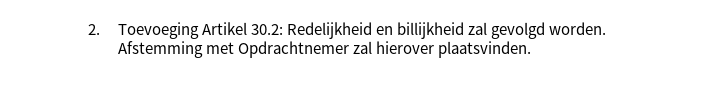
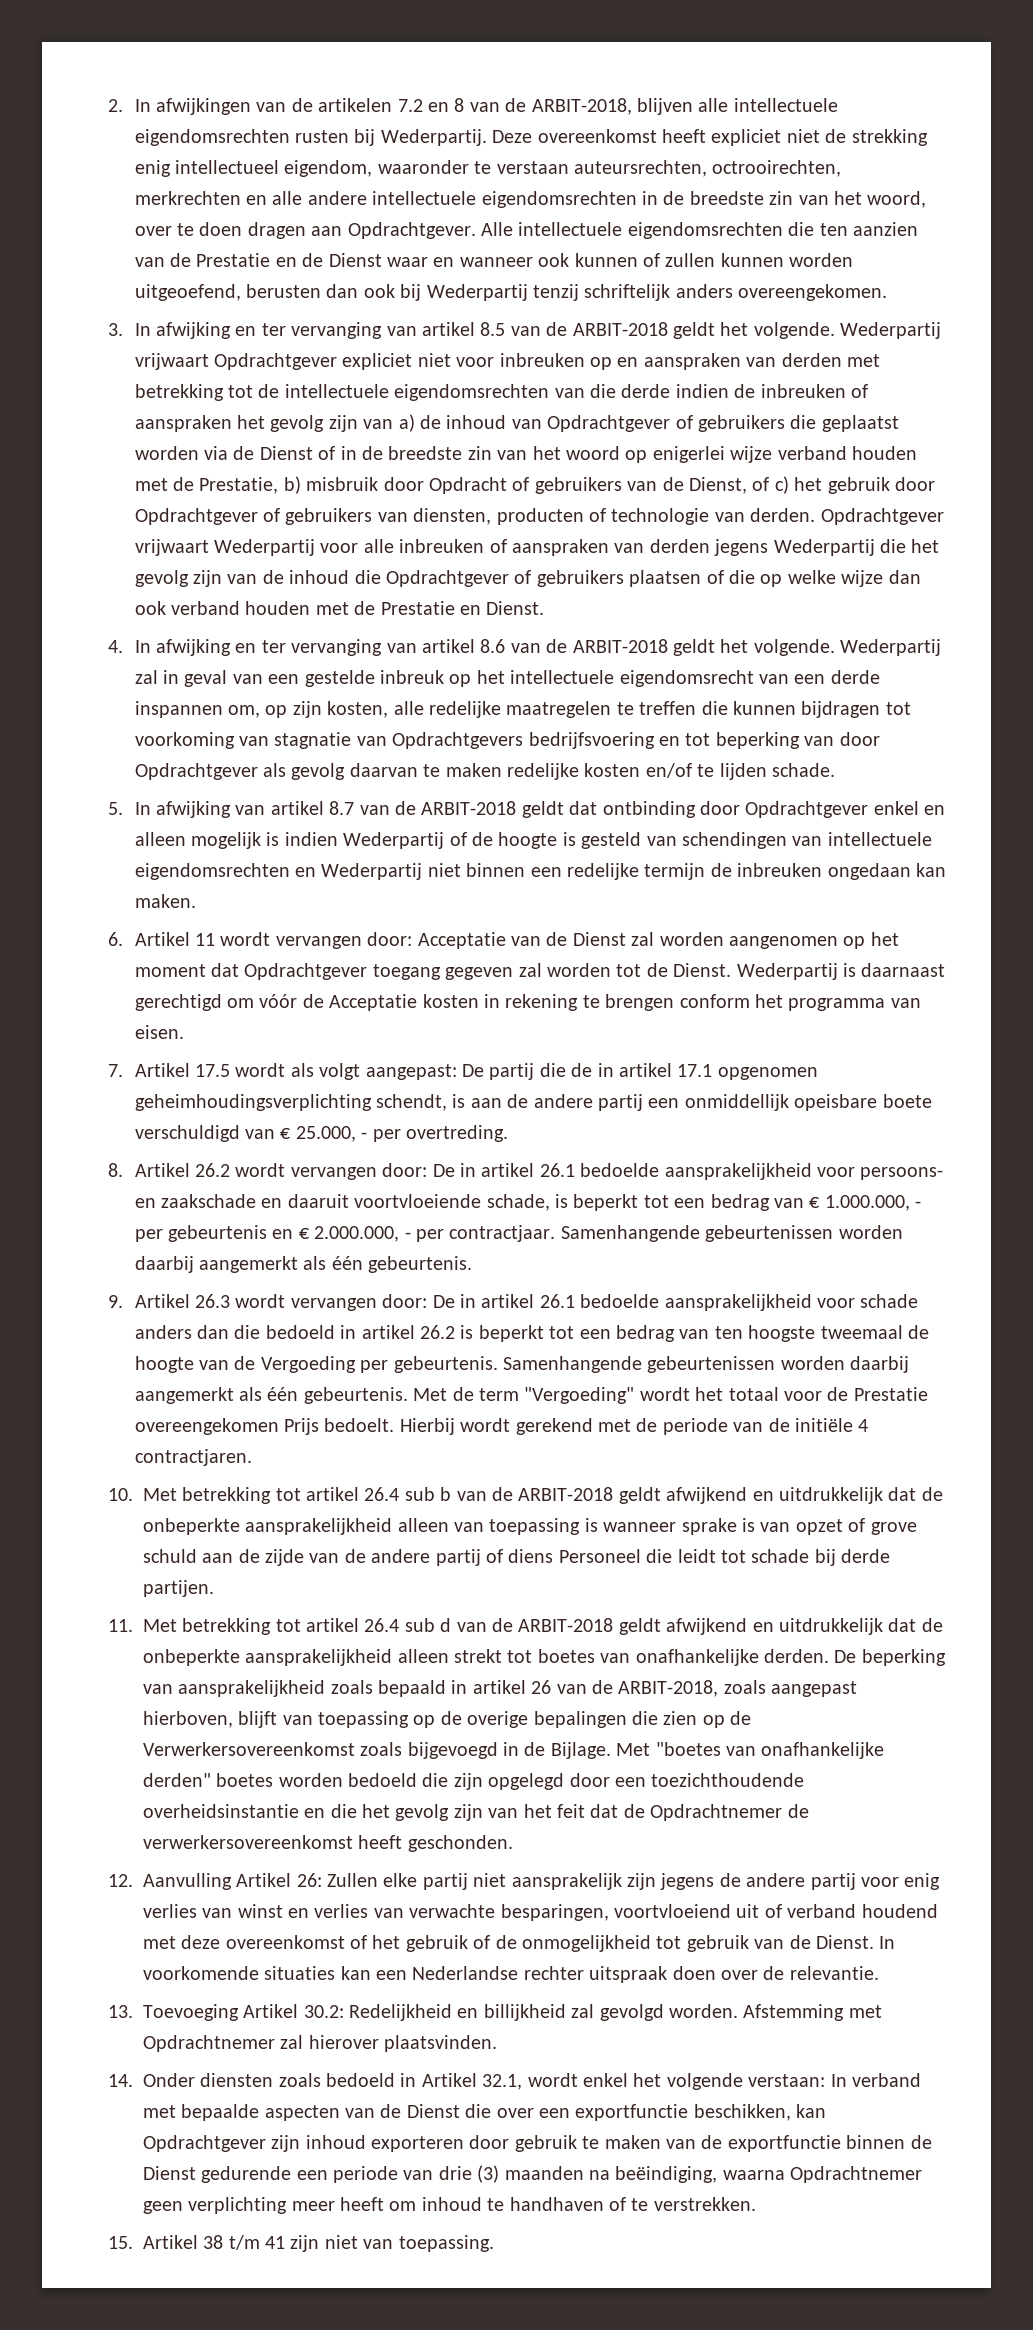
- 2. Toevoeging Artikel 30.2: Redelijkheid en billijkheid zal gevolgd worden.
+ 2. In afwijkingen van de artikelen 7.2 en 8 van de ARBIT-2018, blijven alle intellectuele eigendomsrechten rusten bij Wederpartij. Deze overeenkomst heeft expliciet niet de strekking enig intellectueel eigendom, waaronder te verstaan auteursrechten, octrooirechten, merkrechten en alle andere intellectuele eigendomsrechten in de breedste zin van het woord, over te doen dragen aan Opdrachtgever. Alle intellectuele eigendomsrechten die ten aanzien van de Prestatie en de Dienst waar en wanneer ook kunnen of zullen kunnen worden uitgeoefend, berusten dan ook bij Wederpartij tenzij schriftelijk anders overeengekomen.
+ 3. In afwijking en ter vervanging van artikel 8.5 van de ARBIT-2018 geldt het volgende. Wederpartij vrijwaart Opdrachtgever expliciet niet voor inbreuken op en aanspraken van derden met betrekking tot de intellectuele eigendomsrechten van die derde indien de inbreuken of aanspraken het gevolg zijn van a) de inhoud van Opdrachtgever of gebruikers die geplaatst worden via de Dienst of in de breedste zin van het woord op enigerlei wijze verband houden met de Prestatie, b) misbruik door Opdracht of gebruikers van de Dienst, of c) het gebruik door Opdrachtgever of gebruikers van diensten, producten of technologie van derden. Opdrachtgever vrijwaart Wederpartij voor alle inbreuken of aanspraken van derden jegens Wederpartij die het gevolg zijn van de inhoud die Opdrachtgever of gebruikers plaatsen of die op welke wijze dan ook verband houden met de Prestatie en Dienst.
+ 4. In afwijking en ter vervanging van artikel 8.6 van de ARBIT-2018 geldt het volgende. Wederpartij zal in geval van een gestelde inbreuk op het intellectuele eigendomsrecht van een derde inspannen om, op zijn kosten, alle redelijke maatregelen te treffen die kunnen bijdragen tot voorkoming van stagnatie van Opdrachtgevers bedrijfsvoering en tot beperking van door Opdrachtgever als gevolg daarvan te maken redelijke kosten en/of te lijden schade.
+ 5. In afwijking van artikel 8.7 van de ARBIT-2018 geldt dat ontbinding door Opdrachtgever enkel en alleen mogelijk is indien Wederpartij of de hoogte is gesteld van schendingen van intellectuele eigendomsrechten en Wederpartij niet binnen een redelijke termijn de inbreuken ongedaan kan maken.
+ 6. Artikel 11 wordt vervangen door: Acceptatie van de Dienst zal worden aangenomen op het moment dat Opdrachtgever toegang gegeven zal worden tot de Dienst. Wederpartij is daarnaast gerechtigd om vóór de Acceptatie kosten in rekening te brengen conform het programma van eisen.
+ 7. Artikel 17.5 wordt als volgt aangepast: De partij die de in artikel 17.1 opgenomen geheimhoudingsverplichting schendt, is aan de andere partij een onmiddellijk opeisbare boete verschuldigd van € 25.000, - per overtreding.
+ 8. Artikel 26.2 wordt vervangen door: De in artikel 26.1 bedoelde aansprakelijkheid voor persoons- en zaakschade en daaruit voortvloeiende schade, is beperkt tot een bedrag van € 1.000.000, - per gebeurtenis en € 2.000.000, - per contractjaar. Samenhangende gebeurtenissen worden daarbij aangemerkt als één gebeurtenis.
+ 9. Artikel 26.3 wordt vervangen door: De in artikel 26.1 bedoelde aansprakelijkheid voor schade anders dan die bedoeld in artikel 26.2 is beperkt tot een bedrag van ten hoogste tweemaal de hoogte van de Vergoeding per gebeurtenis. Samenhangende gebeurtenissen worden daarbij aangemerkt als één gebeurtenis. Met de term "Vergoeding" wordt het totaal voor de Prestatie overeengekomen Prijs bedoelt. Hierbij wordt gerekend met de periode van de initiële 4 contractjaren.
+ 10. Met betrekking tot artikel 26.4 sub b van de ARBIT-2018 geldt afwijkend en uitdrukkelijk dat de onbeperkte aansprakelijkheid alleen van toepassing is wanneer sprake is van opzet of grove schuld aan de zijde van de andere partij of diens Personeel die leidt tot schade bij derde partijen.
+ 11. Met betrekking tot artikel 26.4 sub d van de ARBIT-2018 geldt afwijkend en uitdrukkelijk dat de onbeperkte aansprakelijkheid alleen strekt tot boetes van onafhankelijke derden. De beperking van aansprakelijkheid zoals bepaald in artikel 26 van de ARBIT-2018, zoals aangepast hierboven, blijft van toepassing op de overige bepalingen die zien op de Verwerkersovereenkomst zoals bijgevoegd in de Bijlage. Met "boetes van onafhankelijke derden" boetes worden bedoeld die zijn opgelegd door een toezichthoudende overheidsinstantie en die het gevolg zijn van het feit dat de Opdrachtnemer de verwerkersovereenkomst heeft geschonden.
+ 12. Aanvulling Artikel 26: Zullen elke partij niet aansprakelijk zijn jegens de andere partij voor enig verlies van winst en verlies van verwachte besparingen, voortvloeiend uit of verband houdend met deze overeenkomst of het gebruik of de onmogelijkheid tot gebruik van de Dienst. In voorkomende situaties kan een Nederlandse rechter uitspraak doen over de relevantie.
+ 13. Toevoeging Artikel 30.2: Redelijkheid en billijkheid zal gevolgd worden.
+ 14. Onder diensten zoals bedoeld in Artikel 32.1, wordt enkel het volgende verstaan: In verband met bepaalde aspecten van de Dienst die over een exportfunctie beschikken, kan Opdrachtgever zijn inhoud exporteren door gebruik te maken van de exportfunctie binnen de Dienst gedurende een periode van drie (3) maanden na beëindiging, waarna Opdrachtnemer geen verplichting meer heeft om inhoud te handhaven of te verstrekken.
+ 15. Artikel 38 t/m 41 zijn niet van toepassing.

